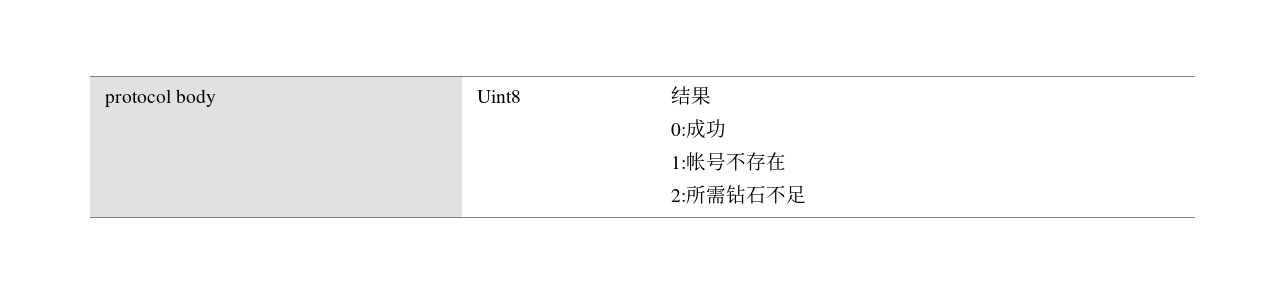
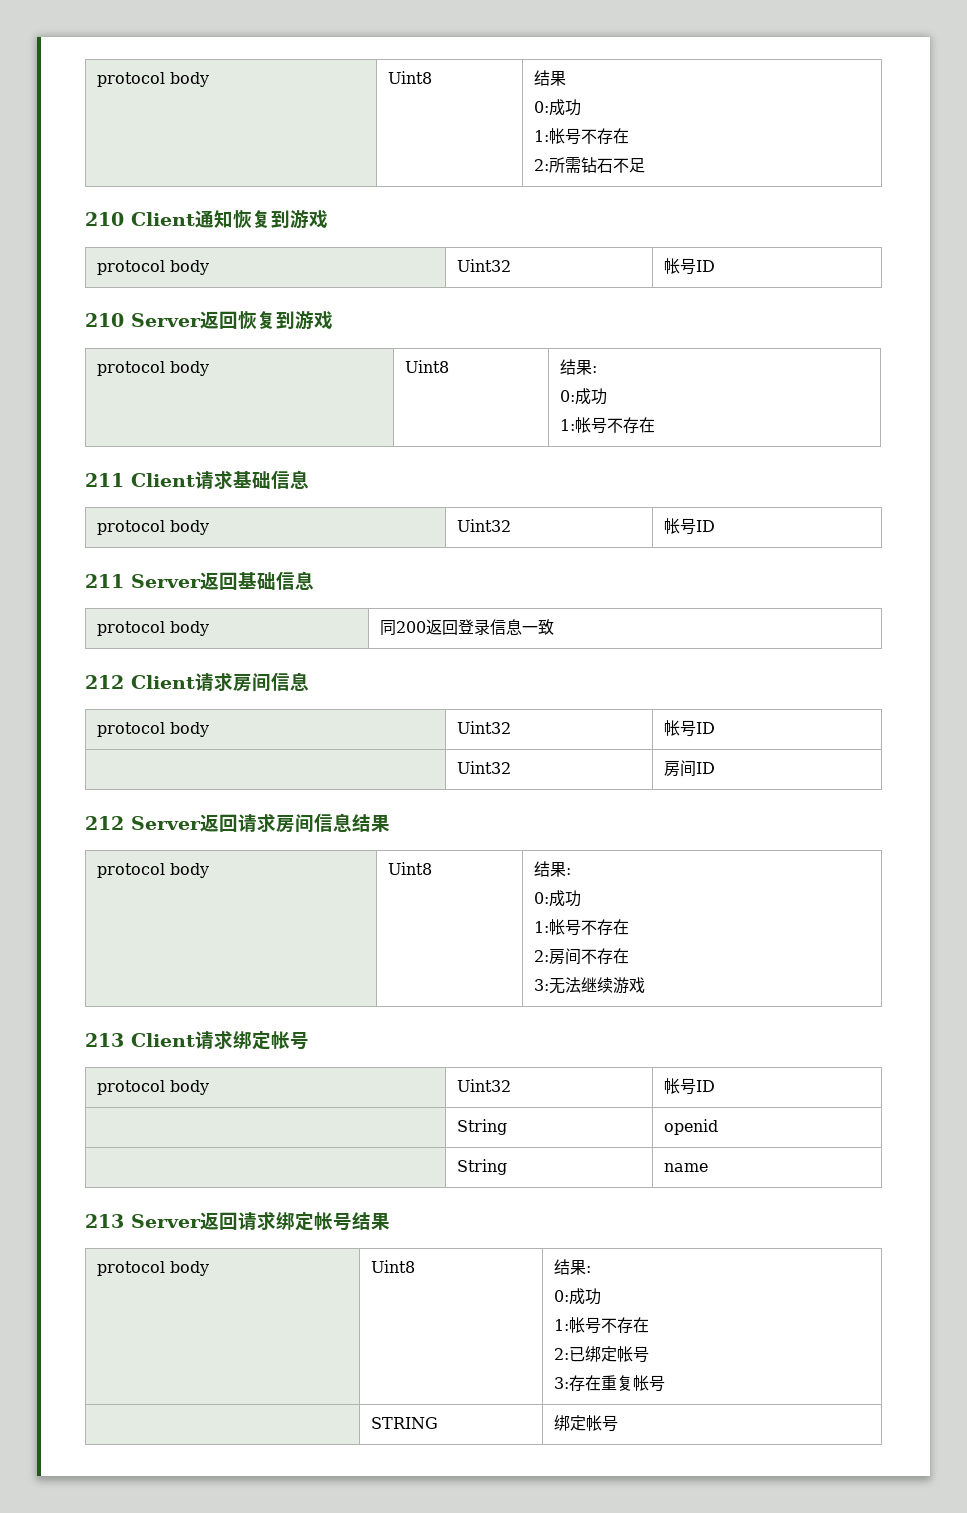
+ 210 Client通知恢复到游戏
+ protocol body | Uint32 | 帐号ID
+ 210 Server返回恢复到游戏
+ protocol body | Uint8 | 结果:
+ 0:成功
+ 1:帐号不存在
+ 211 Client请求基础信息
+ protocol body | Uint32 | 帐号ID
+ 211 Server返回基础信息
+ protocol body | 同200返回登录信息一致
+ 212 Client请求房间信息
+ protocol body | Uint32 | 帐号ID
+ | Uint32 | 房间ID
+ 212 Server返回请求房间信息结果
+ protocol body | Uint8 | 结果:
+ 0:成功
+ 1:帐号不存在
+ 2:房间不存在
+ 3:无法继续游戏
+ 213 Client请求绑定帐号
+ protocol body | Uint32 | 帐号ID
+ | String | openid
+ | String | name
+ 213 Server返回请求绑定帐号结果
+ protocol body | Uint8 | 结果:
+ 0:成功
+ 1:帐号不存在
+ 2:已绑定帐号
+ 3:存在重复帐号
+ | STRING | 绑定帐号

